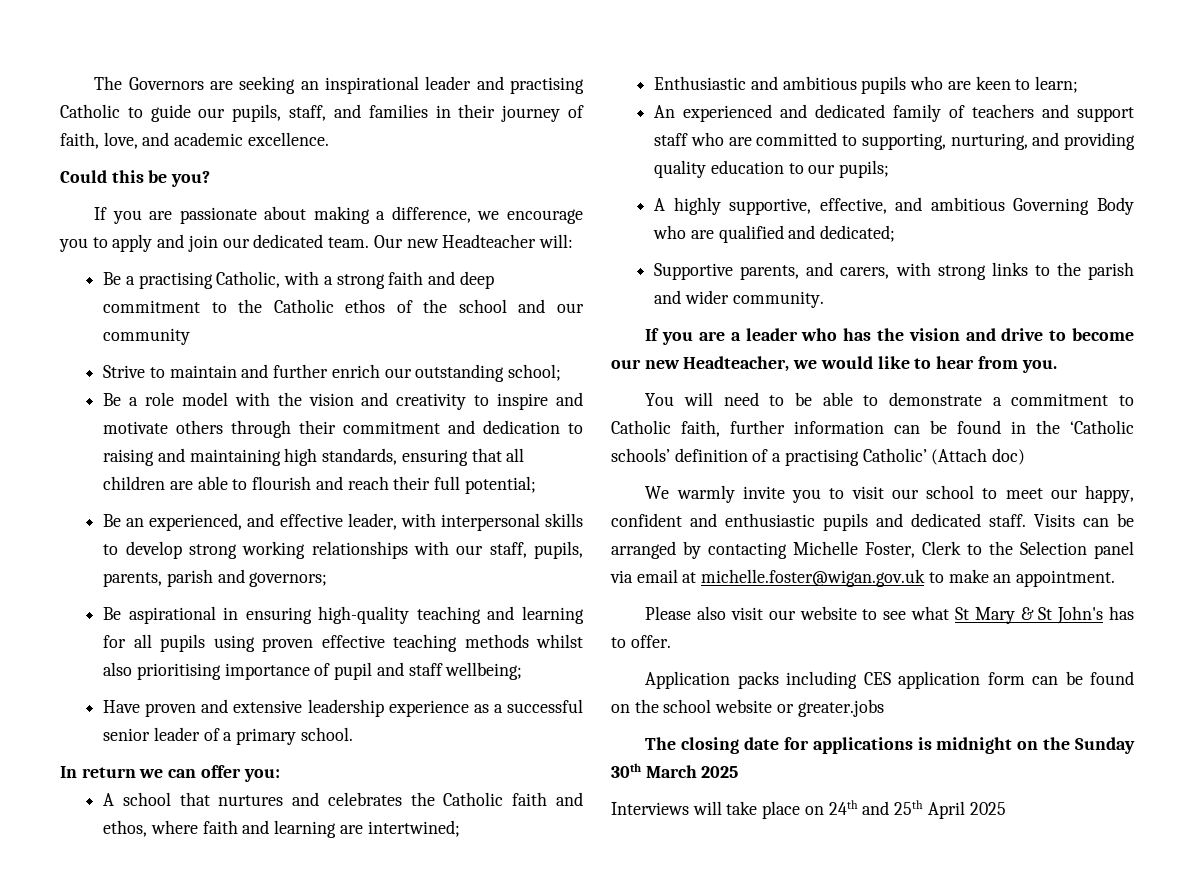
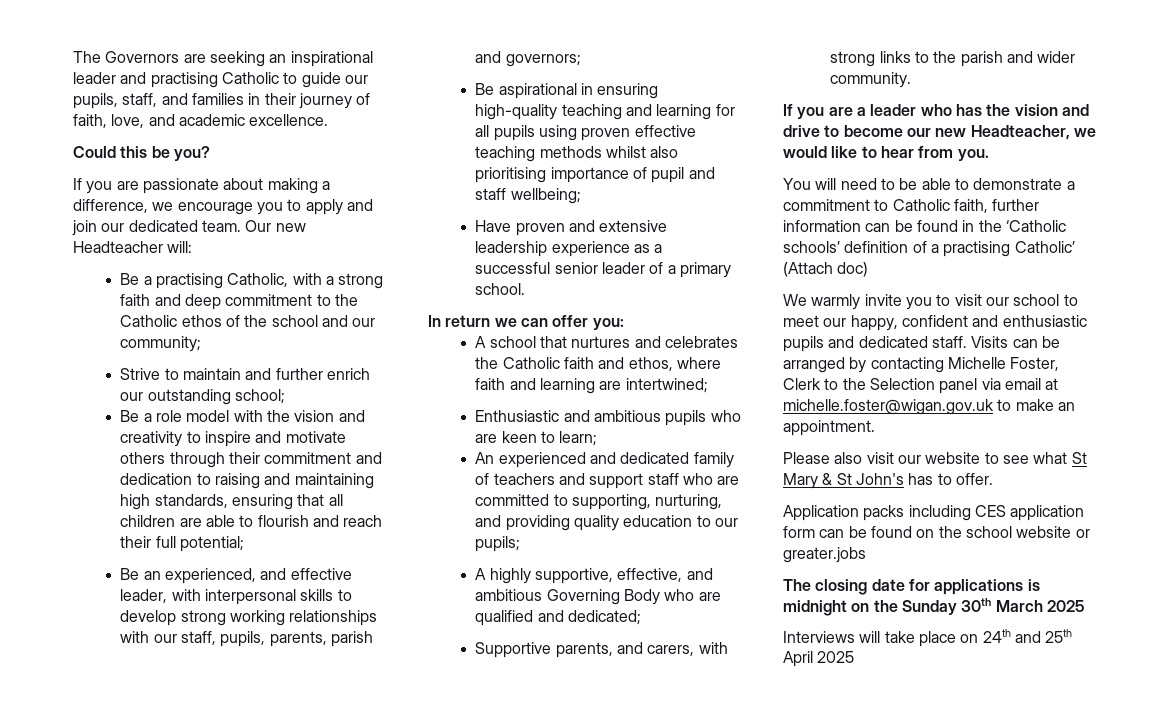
- Be a practising Catholic, with a strong faith and deep commitment to the Catholic ethos of the school and our community
+ Be a practising Catholic, with a strong faith and deep commitment to the Catholic ethos of the school and our community;

